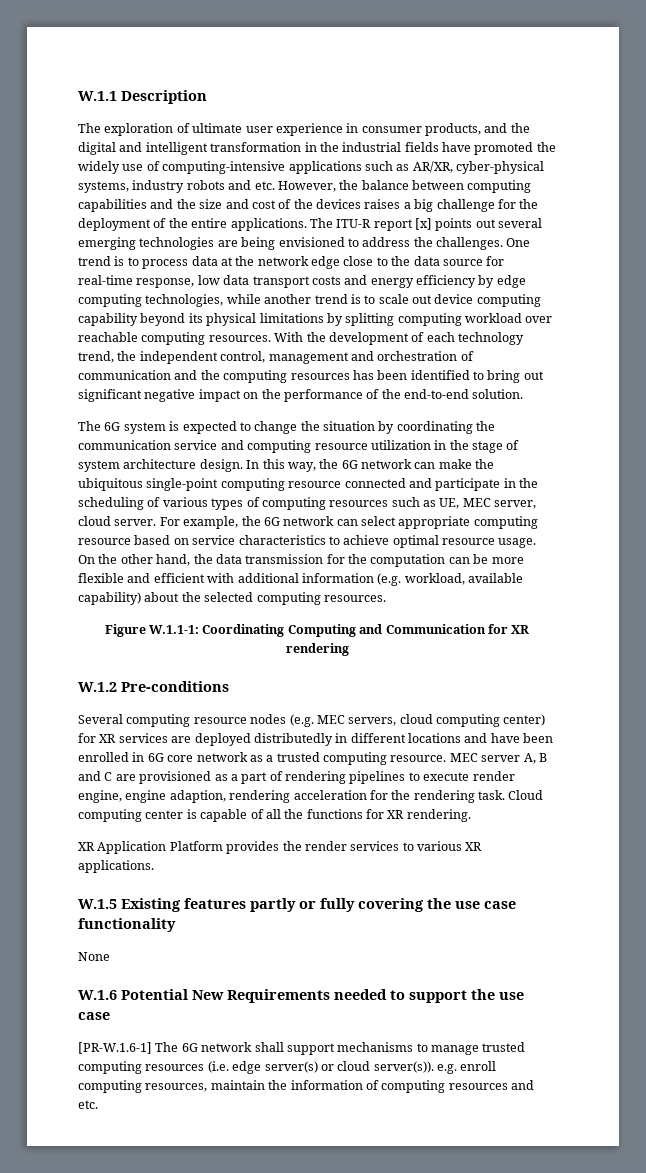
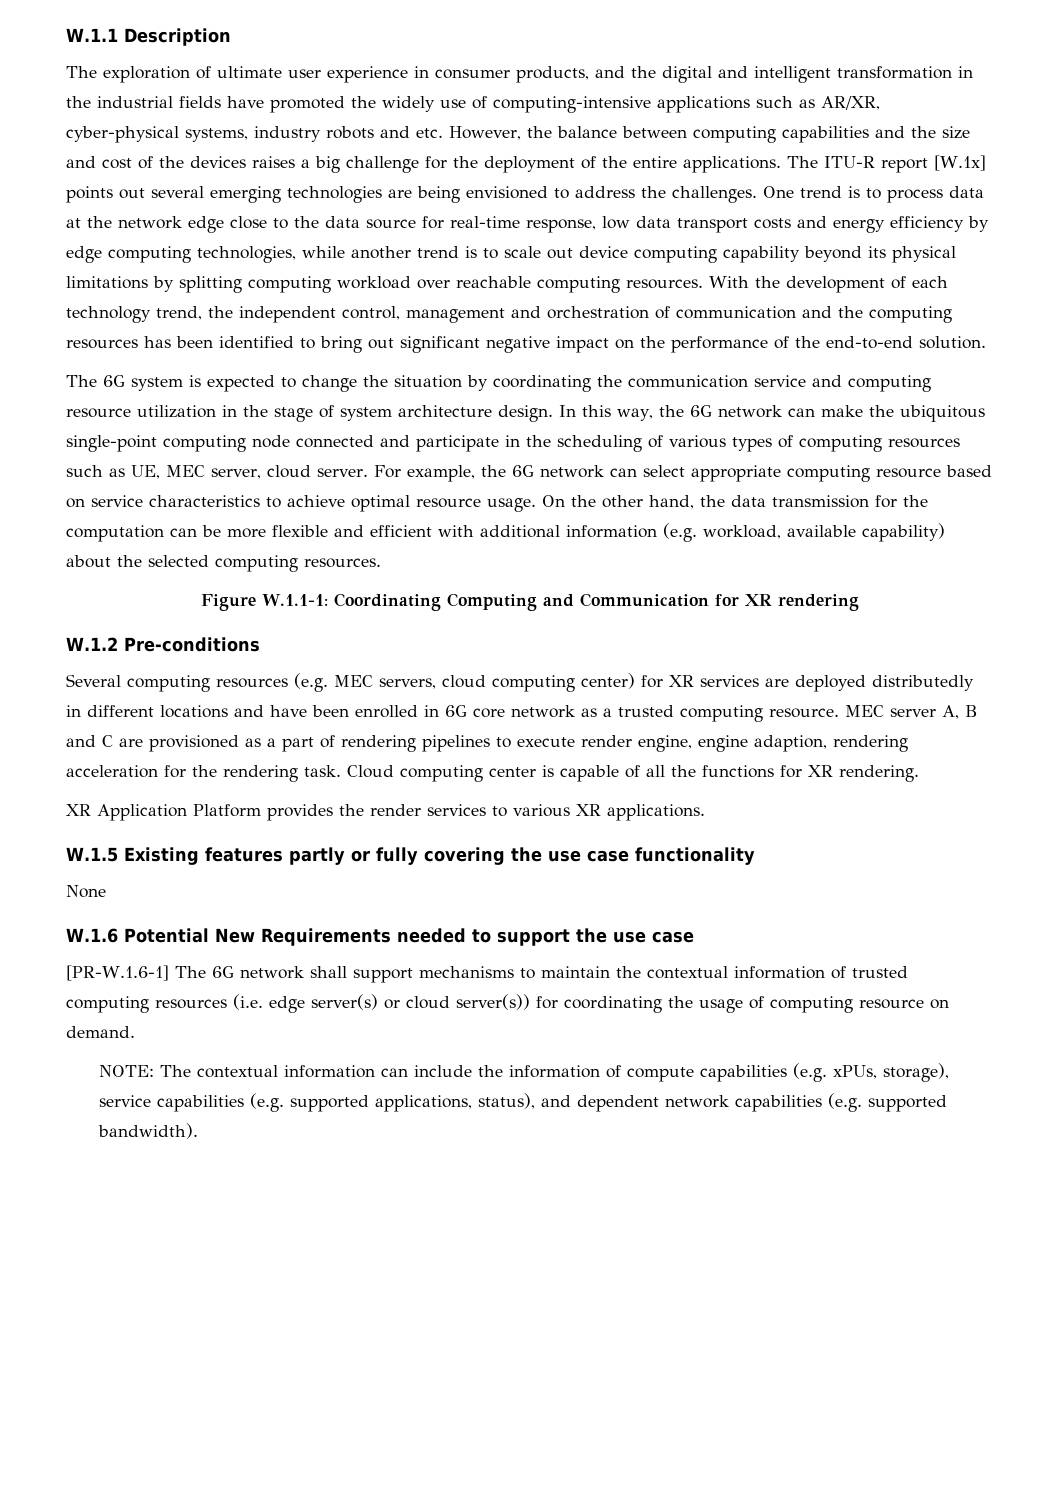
- The ITU-R report [x] points out several emerging technologies are being envisioned to address the challenges.
+ The ITU-R report [W.1x] points out several emerging technologies are being envisioned to address the challenges.
- In this way, the 6G network can make the ubiquitous single-point computing resource connected and participate in the scheduling of various types of computing resources such as UE, MEC server, cloud server.
+ In this way, the 6G network can make the ubiquitous single-point computing node connected and participate in the scheduling of various types of computing resources such as UE, MEC server, cloud server.
- Several computing resource nodes (e.g. MEC servers, cloud computing center) for XR services are deployed distributedly in different locations and have been enrolled in 6G core network as a trusted computing resource.
+ Several computing resources (e.g. MEC servers, cloud computing center) for XR services are deployed distributedly in different locations and have been enrolled in 6G core network as a trusted computing resource.
- [PR-W.1.6-1] The 6G network shall support mechanisms to manage trusted computing resources (i.e. edge server(s) or cloud server(s)). e.g. enroll computing resources, maintain the information of computing resources and etc.
+ [PR-W.1.6-1] The 6G network shall support mechanisms to maintain the contextual information of trusted computing resources (i.e. edge server(s) or cloud server(s)) for coordinating the usage of computing resource on demand.
+ NOTE: The contextual information can include the information of compute capabilities (e.g. xPUs, storage), service capabilities (e.g. supported applications, status), and dependent network capabilities (e.g. supported bandwidth).

